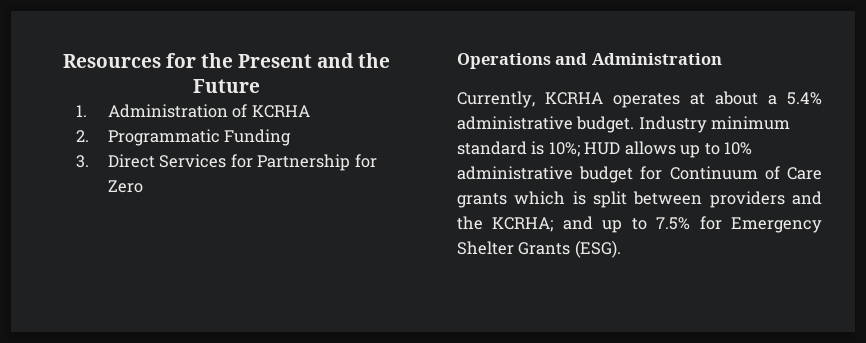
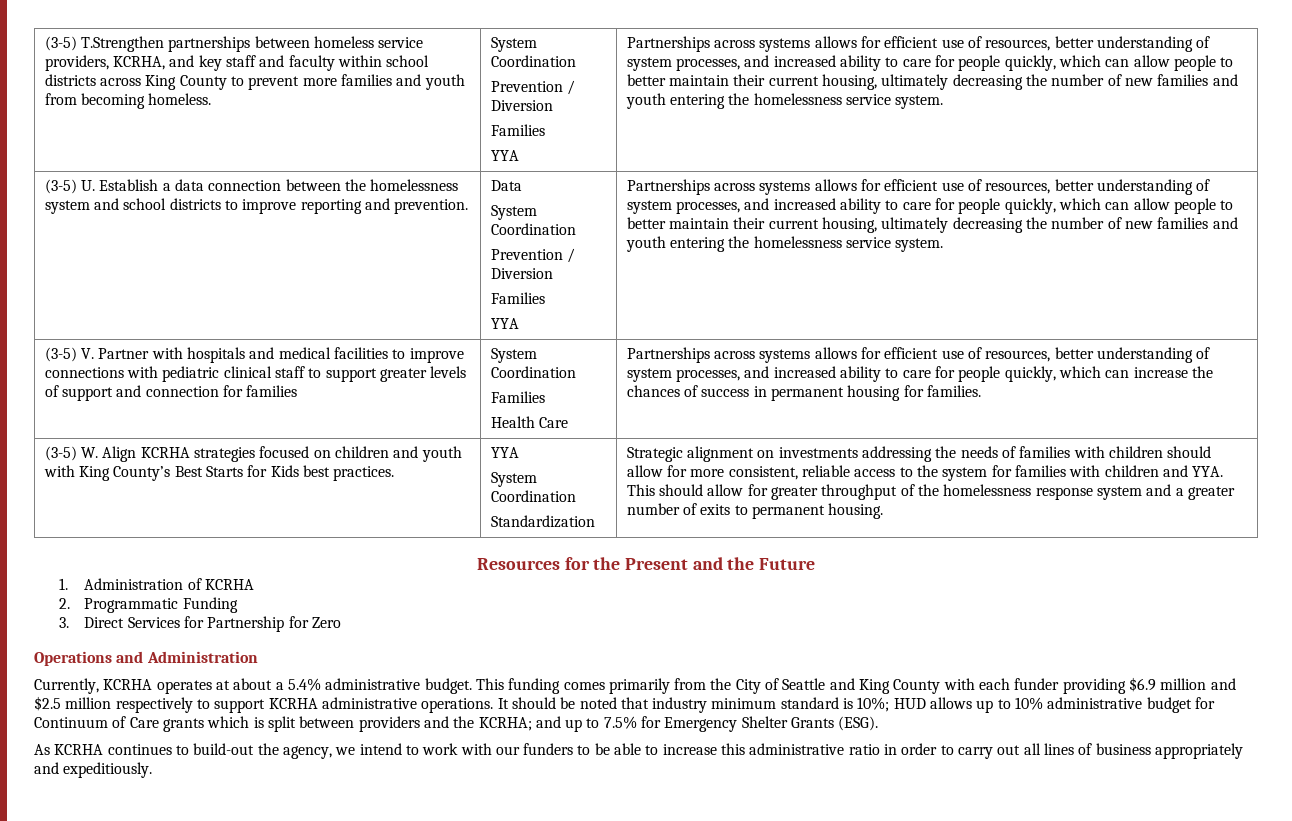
+ (3-5) T.Strengthen partnerships between homeless service providers, KCRHA, and key staff and faculty within school districts across King County to prevent more families and youth from becoming homeless. | System Coordination
+ Prevention / Diversion
+ Families
+ YYA | Partnerships across systems allows for efficient use of resources, better understanding of system processes, and increased ability to care for people quickly, which can allow people to better maintain their current housing, ultimately decreasing the number of new families and youth entering the homelessness service system.
+ (3-5) U. Establish a data connection between the homelessness system and school districts to improve reporting and prevention. | Data
+ System Coordination
+ Prevention / Diversion
+ Families
+ YYA | Partnerships across systems allows for efficient use of resources, better understanding of system processes, and increased ability to care for people quickly, which can allow people to better maintain their current housing, ultimately decreasing the number of new families and youth entering the homelessness service system.
+ (3-5) V. Partner with hospitals and medical facilities to improve connections with pediatric clinical staff to support greater levels of support and connection for families | System Coordination
+ Families
+ Health Care | Partnerships across systems allows for efficient use of resources, better understanding of system processes, and increased ability to care for people quickly, which can increase the chances of success in permanent housing for families.
+ (3-5) W. Align KCRHA strategies focused on children and youth with King County’s Best Starts for Kids best practices. | YYA
+ System Coordination
+ Standardization | Strategic alignment on investments addressing the needs of families with children should allow for more consistent, reliable access to the system for families with children and YYA. This should allow for greater throughput of the homelessness response system and a greater number of exits to permanent housing.
- Industry minimum standard is 10%; HUD allows up to 10% administrative budget for Continuum of Care grants which is split between providers and the KCRHA; and up to 7.5% for Emergency Shelter Grants (ESG).
+ This funding comes primarily from the City of Seattle and King County with each funder providing $6.9 million and $2.5 million respectively to support KCRHA administrative operations. It should be noted that industry minimum standard is 10%; HUD allows up to 10% administrative budget for Continuum of Care grants which is split between providers and the KCRHA; and up to 7.5% for Emergency Shelter Grants (ESG).
+ As KCRHA continues to build-out the agency, we intend to work with our funders to be able to increase this administrative ratio in order to carry out all lines of business appropriately and expeditiously.

